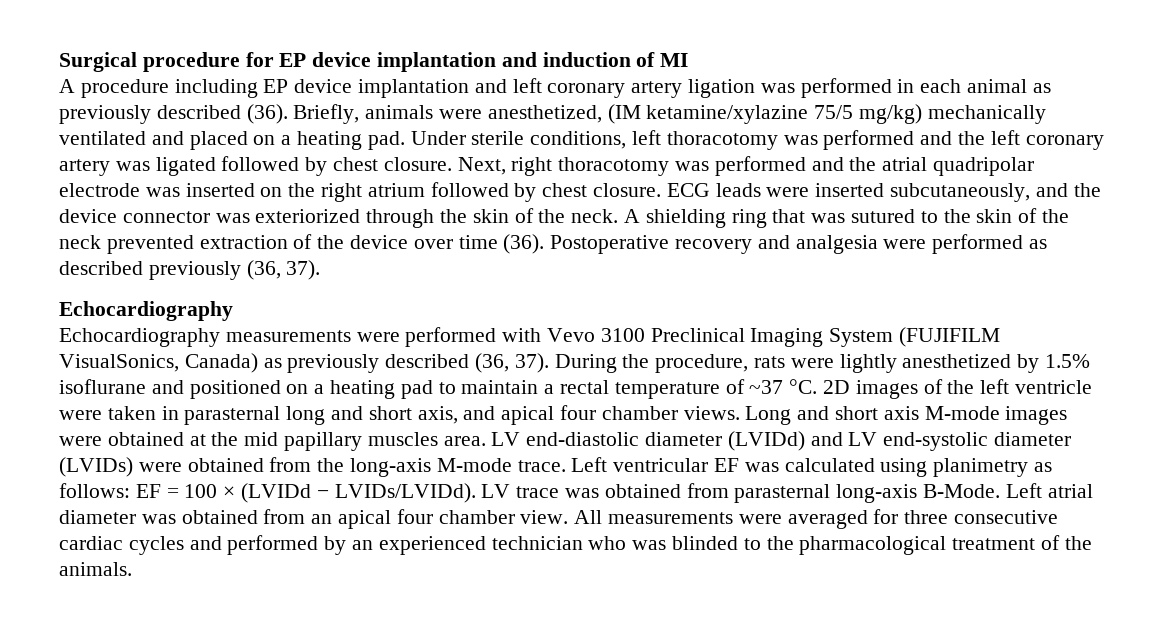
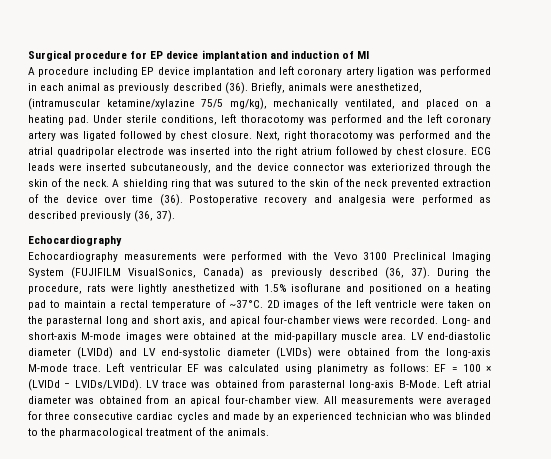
- Briefly, animals were anesthetized, (IM ketamine/xylazine 75/5 mg/kg) mechanically ventilated and placed on a heating pad.
+ Briefly, animals were anesthetized, (intramuscular ketamine/xylazine 75/5 mg/kg), mechanically ventilated, and placed on a heating pad.
- Next, right thoracotomy was performed and the atrial quadripolar electrode was inserted on the right atrium followed by chest closure.
+ Next, right thoracotomy was performed and the atrial quadripolar electrode was inserted into the right atrium followed by chest closure.
- Echocardiography measurements were performed with Vevo 3100 Preclinical Imaging System (FUJIFILM VisualSonics, Canada) as previously described (36, 37).
+ Echocardiography measurements were performed with the Vevo 3100 Preclinical Imaging System (FUJIFILM VisualSonics, Canada) as previously described (36, 37).
- During the procedure, rats were lightly anesthetized by 1.5% isoflurane and positioned on a heating pad to maintain a rectal temperature of ~37 °C.
+ During the procedure, rats were lightly anesthetized with 1.5% isoflurane and positioned on a heating pad to maintain a rectal temperature of ~37°C.
- 2D images of the left ventricle were taken in parasternal long and short axis, and apical four chamber views. Long and short axis M-mode images were obtained at the mid papillary muscles area.
+ 2D images of the left ventricle were taken on the parasternal long and short axis, and apical four-chamber views were recorded. Long- and short-axis M-mode images were obtained at the mid-papillary muscle area.
- Left atrial diameter was obtained from an apical four chamber view.
+ Left atrial diameter was obtained from an apical four-chamber view.
- All measurements were averaged for three consecutive cardiac cycles and performed by an experienced technician who was blinded to the pharmacological treatment of the animals.
+ All measurements were averaged for three consecutive cardiac cycles and made by an experienced technician who was blinded to the pharmacological treatment of the animals.

